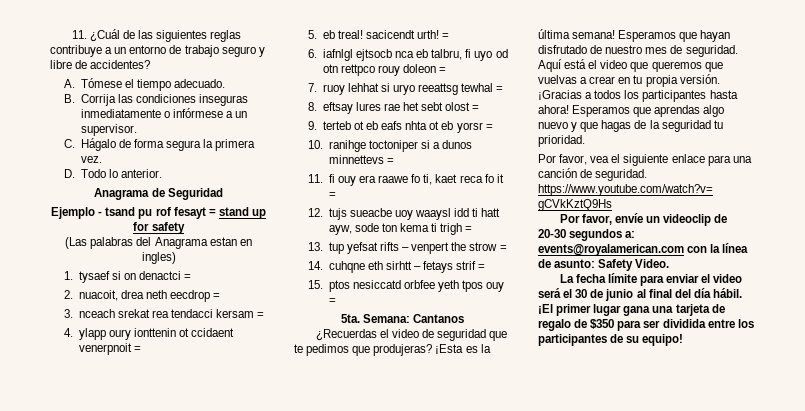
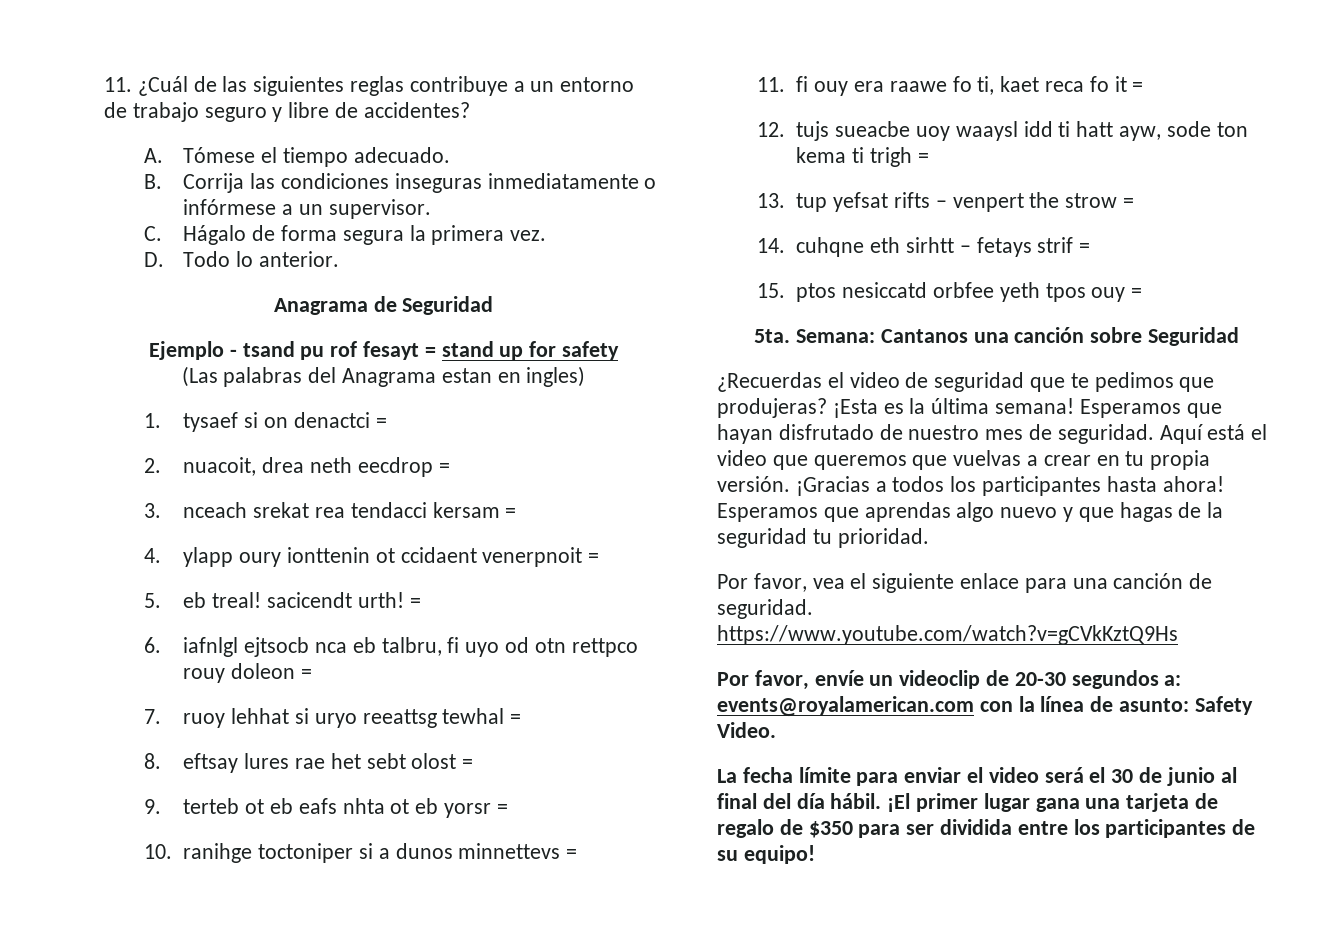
- Semana: Cantanos
+ Semana: Cantanos una canción sobre Seguridad

